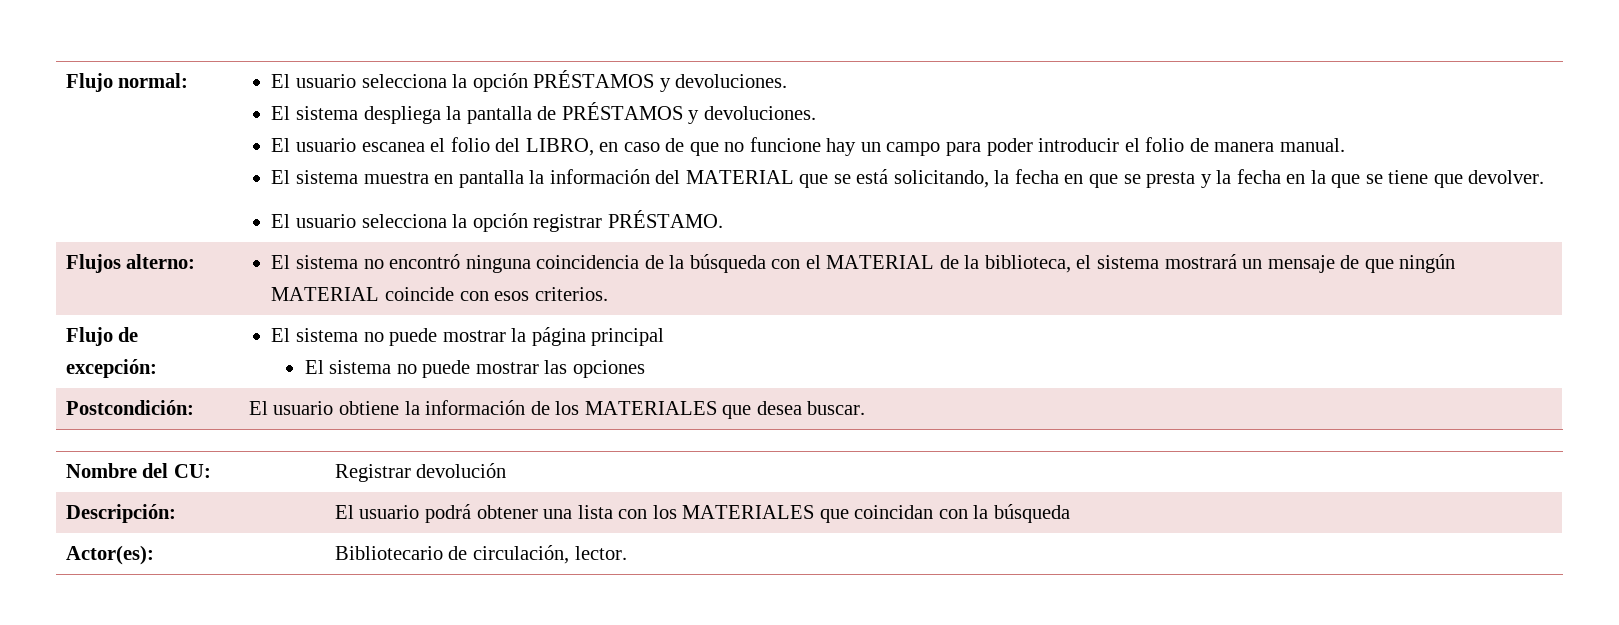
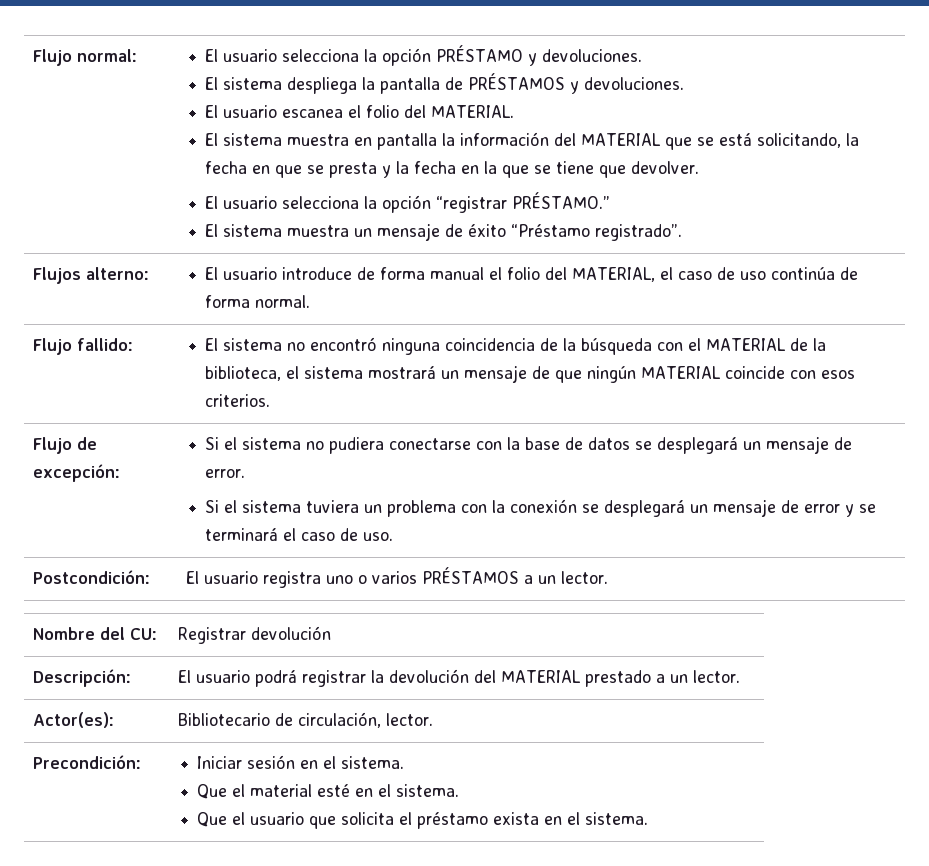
- El usuario selecciona la opción PRÉSTAMOS y devoluciones.
+ El usuario selecciona la opción PRÉSTAMO y devoluciones.
- El usuario escanea el folio del LIBRO, en caso de que no funcione hay un campo para poder introducir el folio de manera manual.
+ El usuario escanea el folio del MATERIAL.
- El usuario selecciona la opción registrar PRÉSTAMO.
- Flujos alterno: | El sistema no encontró ninguna coincidencia de la búsqueda con el MATERIAL de la biblioteca, el sistema mostrará un mensaje de que ningún MATERIAL coincide con esos criterios.
+ El usuario selecciona la opción “registrar PRÉSTAMO.”
+ El sistema muestra un mensaje de éxito “Préstamo registrado”.
+ Flujos alterno: | El usuario introduce de forma manual el folio del MATERIAL, el caso de uso continúa de forma normal.
+ Flujo fallido: | El sistema no encontró ninguna coincidencia de la búsqueda con el MATERIAL de la biblioteca, el sistema mostrará un mensaje de que ningún MATERIAL coincide con esos criterios.
- El sistema no puede mostrar la página principal
- El sistema no puede mostrar las opciones
- Postcondición: | El usuario obtiene la información de los MATERIALES que desea buscar.
+ Si el sistema no pudiera conectarse con la base de datos se desplegará un mensaje de error.
+ Si el sistema tuviera un problema con la conexión se desplegará un mensaje de error y se terminará el caso de uso.
+ Postcondición: | El usuario registra uno o varios PRÉSTAMOS a un lector.
- Descripción: | El usuario podrá obtener una lista con los MATERIALES que coincidan con la búsqueda
+ Descripción: | El usuario podrá registrar la devolución del MATERIAL prestado a un lector.
+ Precondición: | Iniciar sesión en el sistema.
+ Que el material esté en el sistema.
+ Que el usuario que solicita el préstamo exista en el sistema.

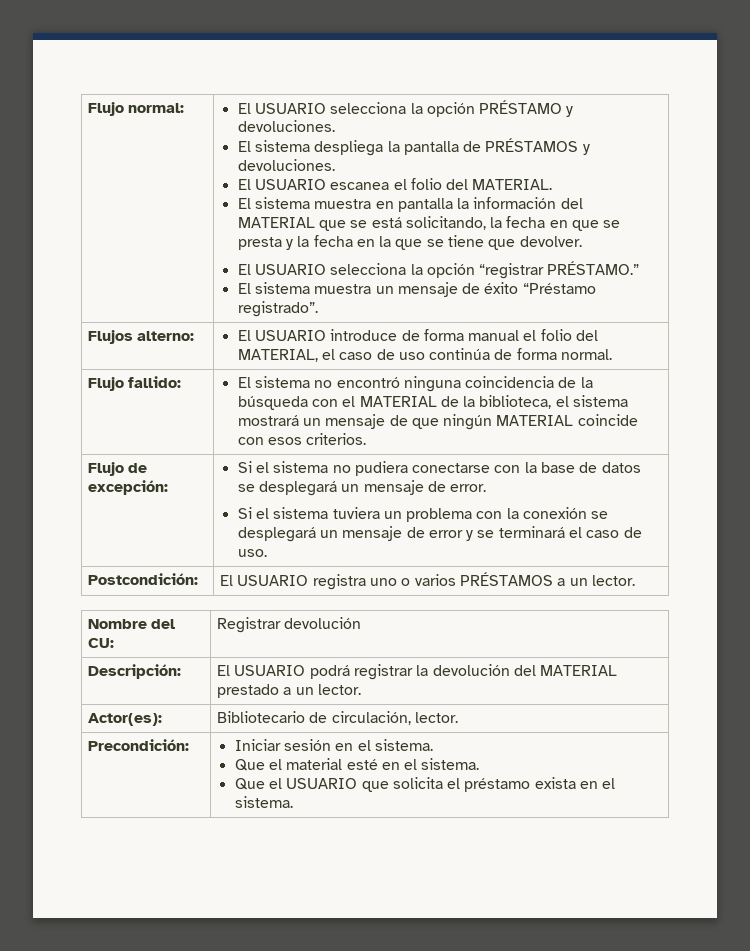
- El usuario selecciona la opción PRÉSTAMO y devoluciones.
+ El USUARIO selecciona la opción PRÉSTAMO y devoluciones.
- El usuario escanea el folio del MATERIAL.
+ El USUARIO escanea el folio del MATERIAL.
- El usuario selecciona la opción “registrar PRÉSTAMO.”
+ El USUARIO selecciona la opción “registrar PRÉSTAMO.”
- Flujos alterno: | El usuario introduce de forma manual el folio del MATERIAL, el caso de uso continúa de forma normal.
+ Flujos alterno: | El USUARIO introduce de forma manual el folio del MATERIAL, el caso de uso continúa de forma normal.
- Postcondición: | El usuario registra uno o varios PRÉSTAMOS a un lector.
+ Postcondición: | El USUARIO registra uno o varios PRÉSTAMOS a un lector.
- Descripción: | El usuario podrá registrar la devolución del MATERIAL prestado a un lector.
+ Descripción: | El USUARIO podrá registrar la devolución del MATERIAL prestado a un lector.
  Precondición: | Iniciar sesión en el sistema.
  Que el material esté en el sistema.
- Que el usuario que solicita el préstamo exista en el sistema.
+ Que el USUARIO que solicita el préstamo exista en el sistema.

